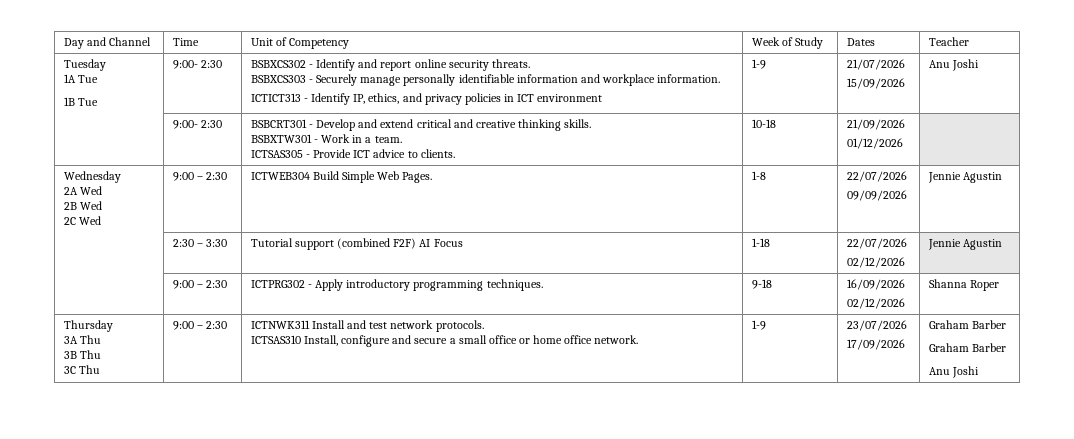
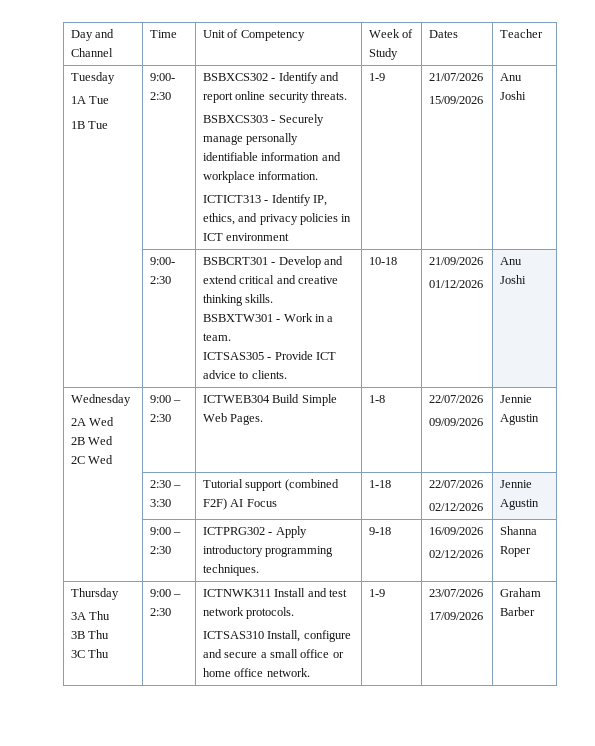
  | 9:00- 2:30 | BSBCRT301 - Develop and extend critical and creative thinking skills.
  BSBXTW301 - Work in a team.
  ICTSAS305 - Provide ICT advice to clients. | 10-18 | 21/09/2026
- 01/12/2026 |
+ 01/12/2026 | Anu Joshi
  Thursday
  3A Thu
  3B Thu
  3C Thu | 9:00 – 2:30 | ICTNWK311 Install and test network protocols.
  ICTSAS310 Install, configure and secure a small office or home office network. | 1-9 | 23/07/2026
  17/09/2026 | Graham Barber
- Graham Barber
- Anu Joshi

